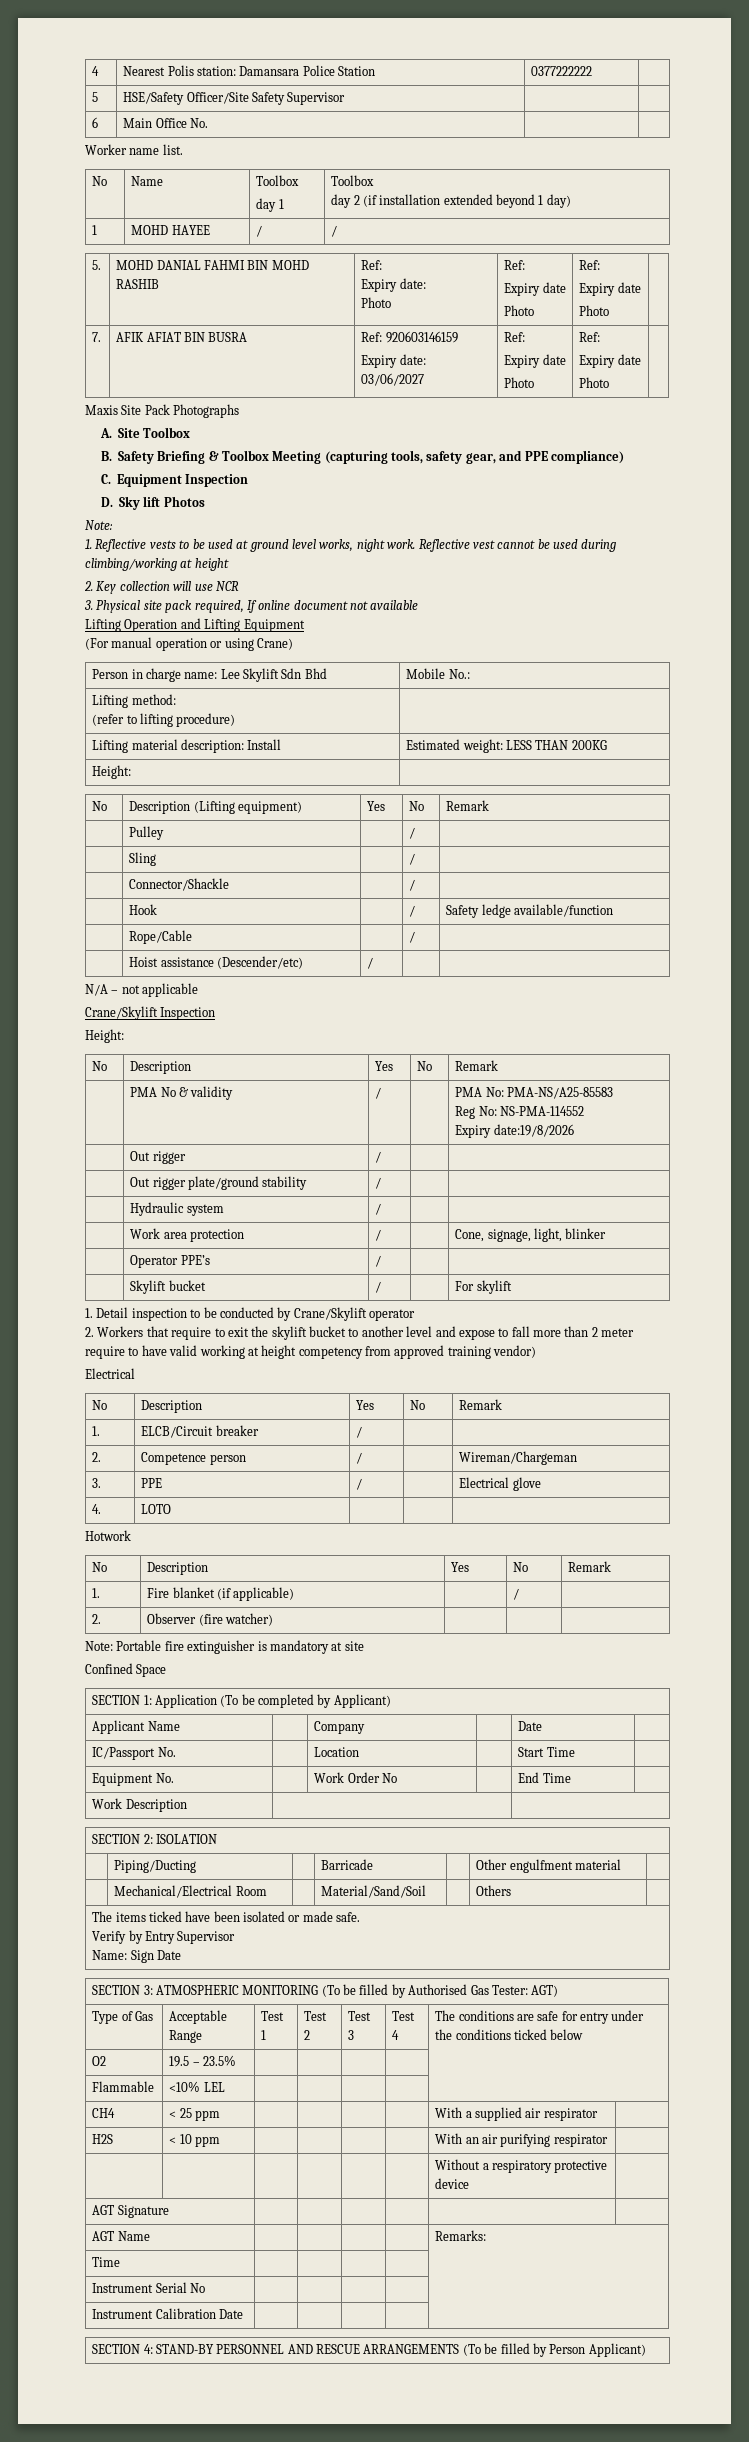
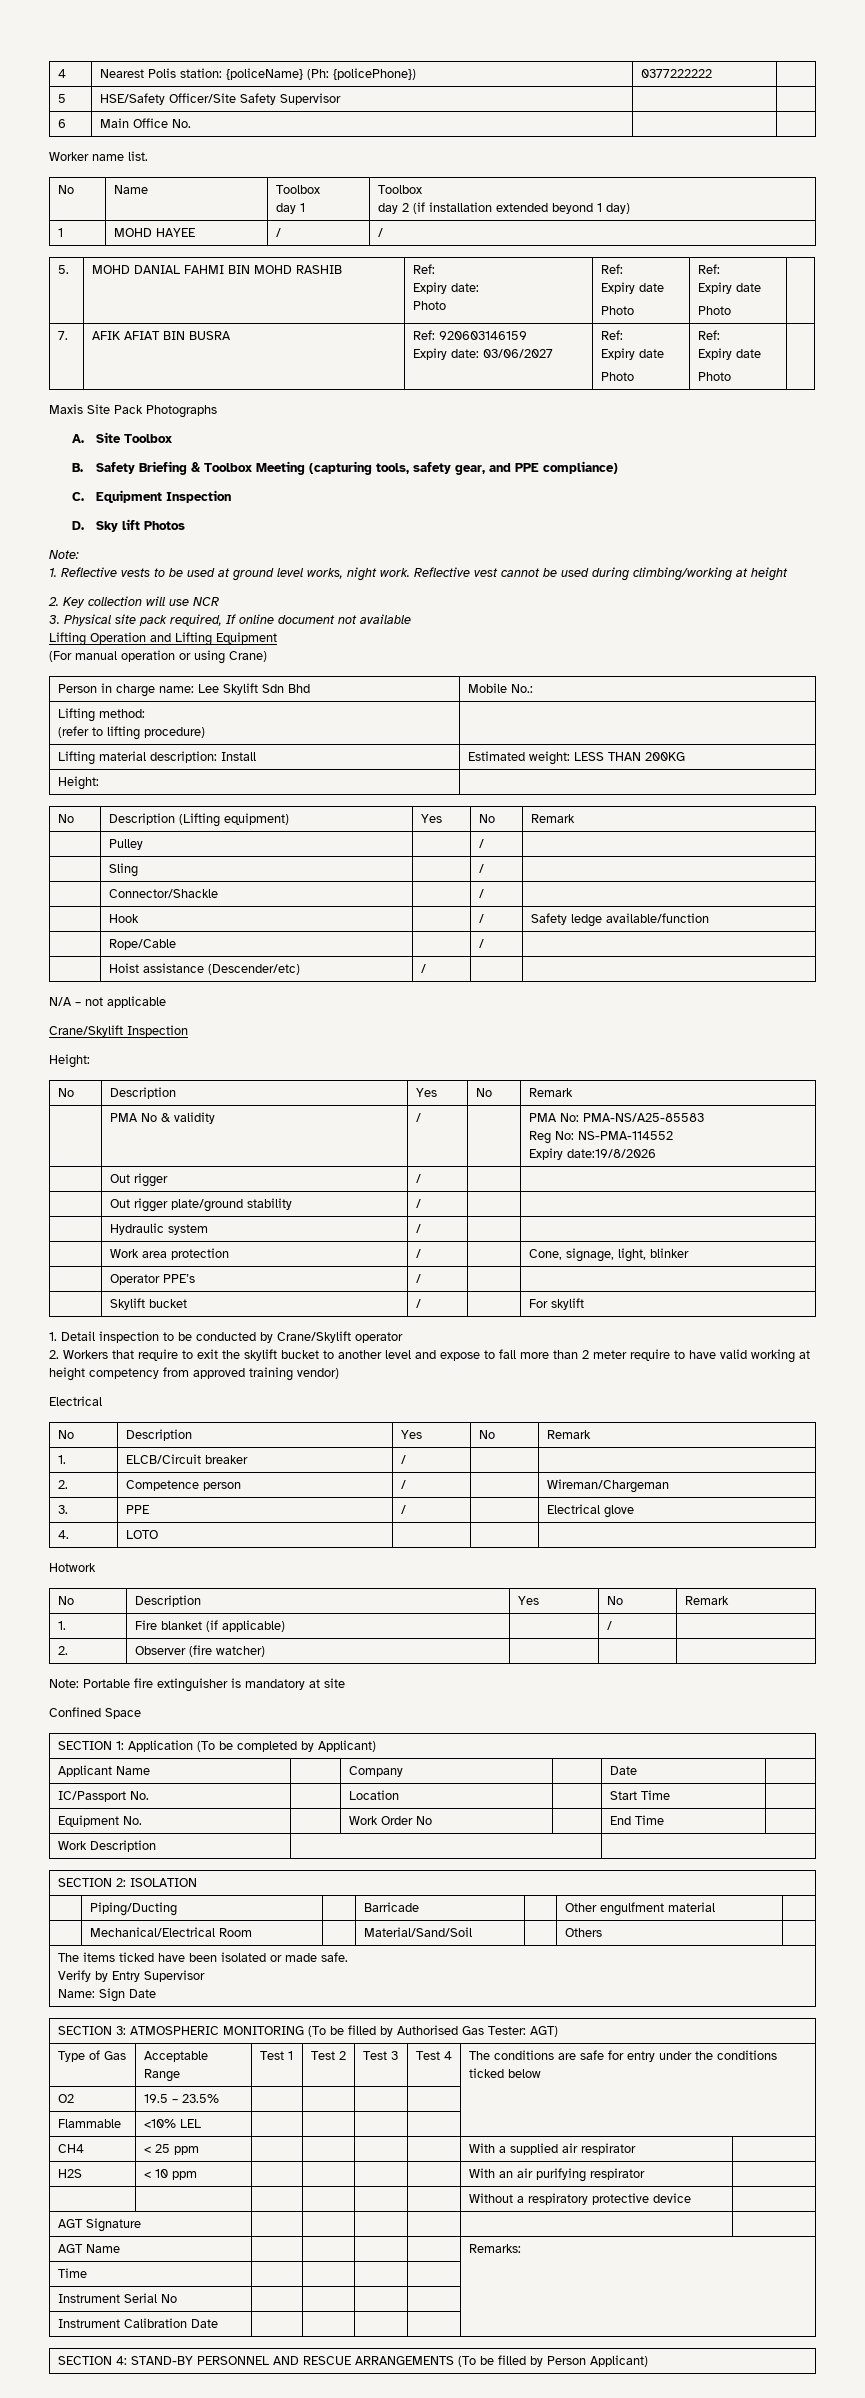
- 4 | Nearest Polis station: Damansara Police Station | 0377222222 |
+ 4 | Nearest Polis station: {policeName} (Ph: {policePhone}) | 0377222222 |

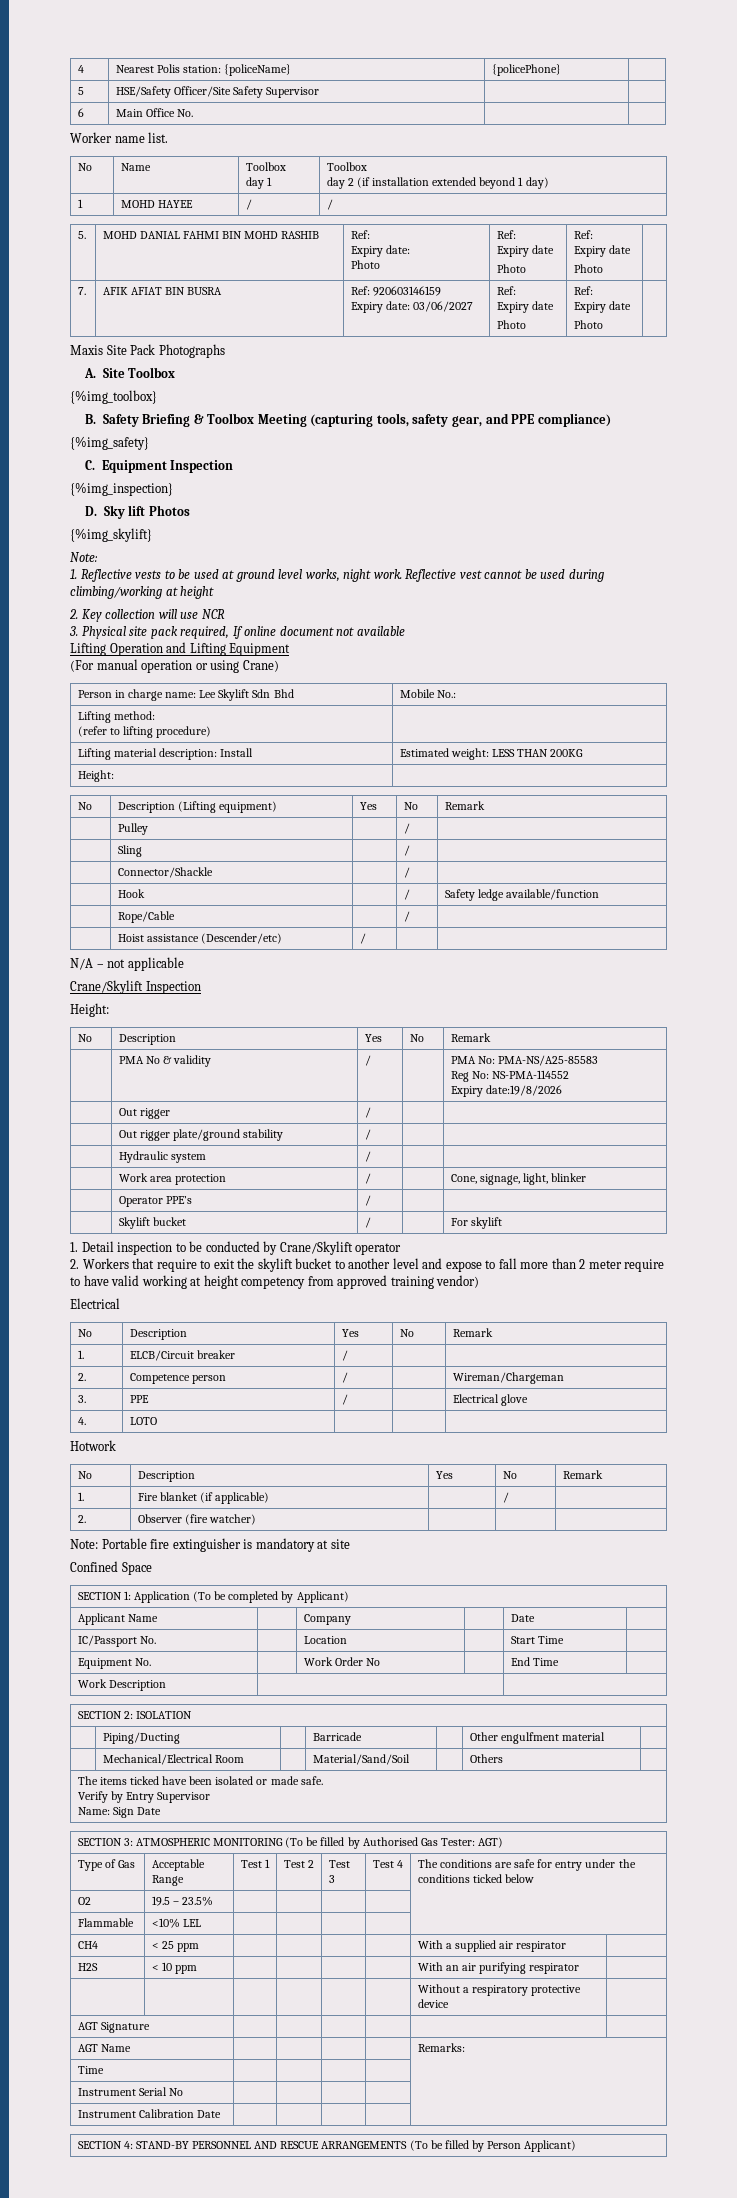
- 4 | Nearest Polis station: {policeName} (Ph: {policePhone}) | 0377222222 |
+ 4 | Nearest Polis station: {policeName} | {policePhone} |
+ {%img_toolbox}
+ {%img_safety}
+ {%img_inspection}
+ {%img_skylift}

